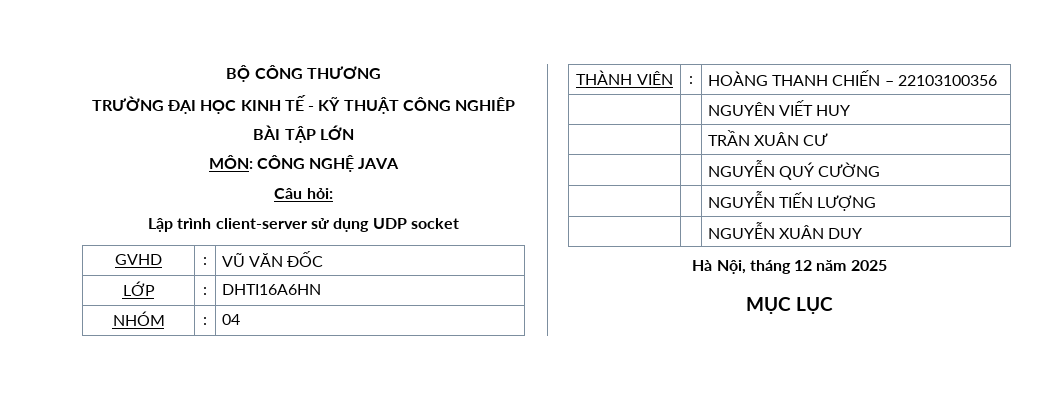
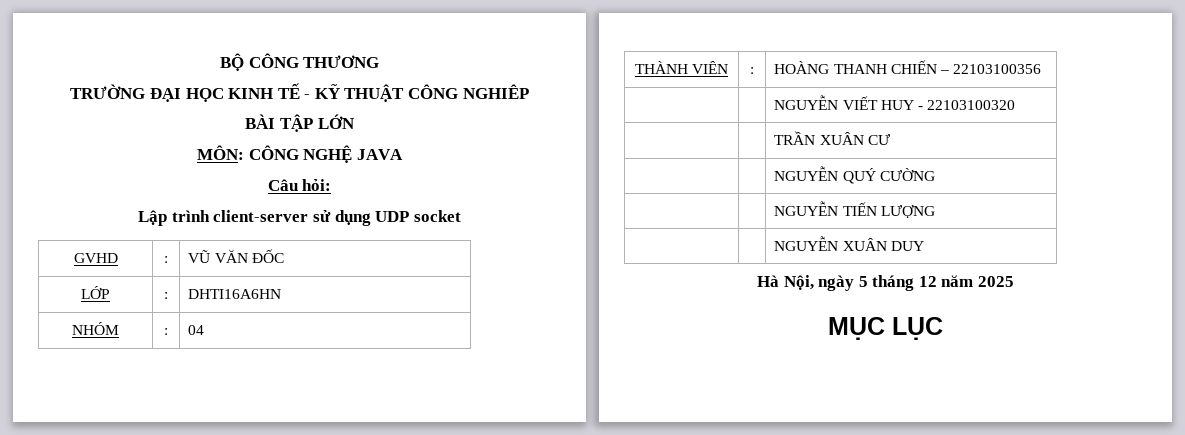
- | | NGUYÊN VIẾT HUY
+ | | NGUYỄN VIẾT HUY - 22103100320
- Hà Nội, tháng 12 năm 2025
+ Hà Nội, ngày 5 tháng 12 năm 2025

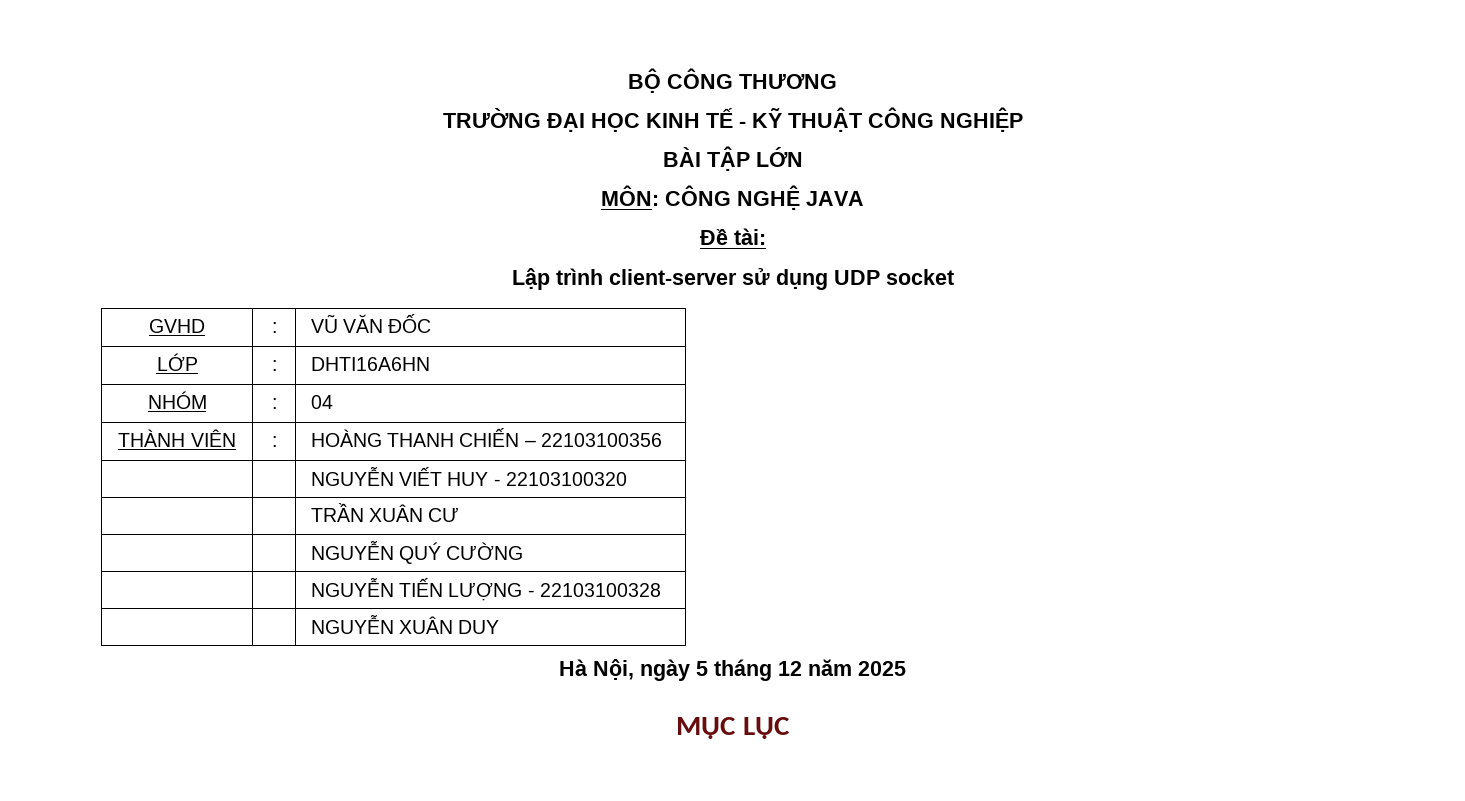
- TRƯỜNG ĐẠI HỌC KINH TẾ - KỸ THUẬT CÔNG NGHIÊP
+ TRƯỜNG ĐẠI HỌC KINH TẾ - KỸ THUẬT CÔNG NGHIỆP
- Câu hỏi:
+ Đề tài:
- | | NGUYỄN TIẾN LƯỢNG
+ | | NGUYỄN TIẾN LƯỢNG - 22103100328

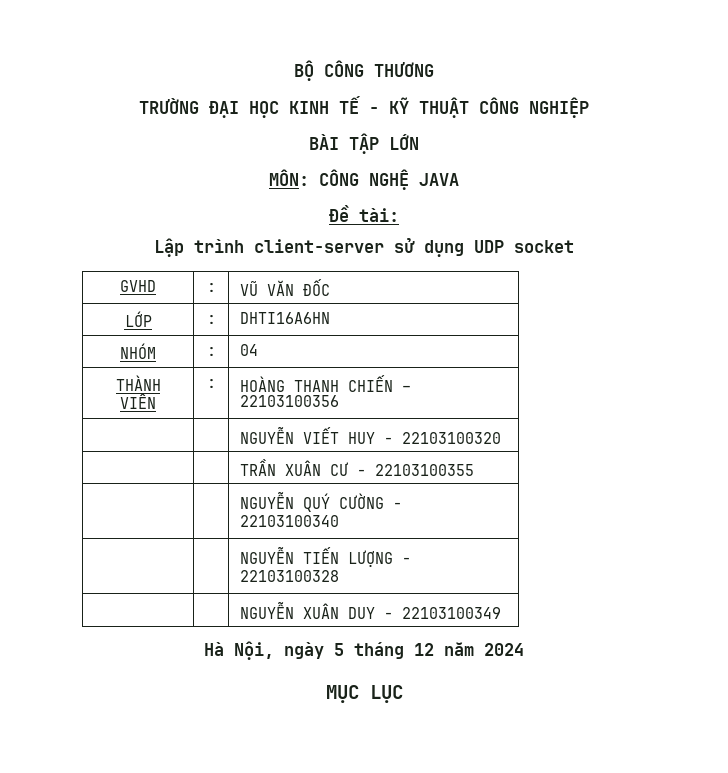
- | | TRẦN XUÂN CƯ
+ | | TRẦN XUÂN CƯ - 22103100355
- | | NGUYỄN QUÝ CƯỜNG
+ | | NGUYỄN QUÝ CƯỜNG - 22103100340
- | | NGUYỄN XUÂN DUY
+ | | NGUYỄN XUÂN DUY - 22103100349
- Hà Nội, ngày 5 tháng 12 năm 2025
+ Hà Nội, ngày 5 tháng 12 năm 2024

